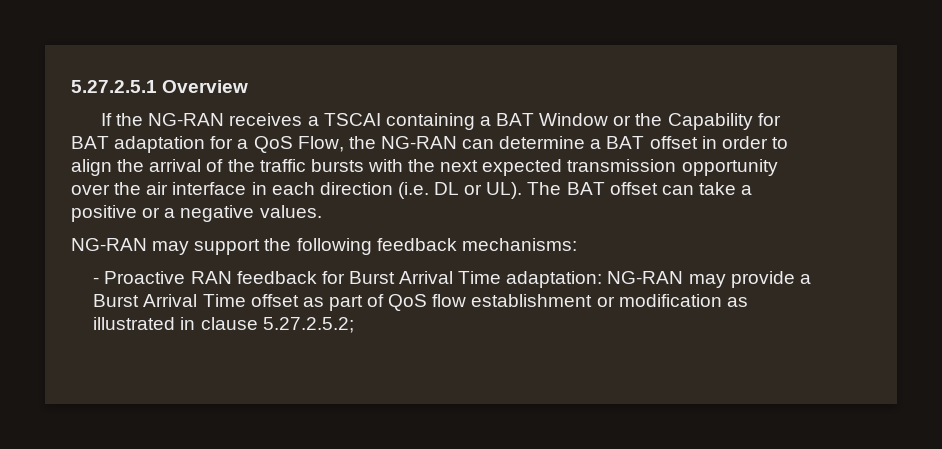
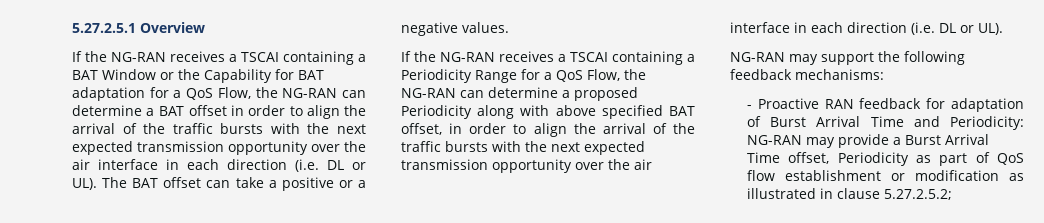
+ If the NG-RAN receives a TSCAI containing a Periodicity Range for a QoS Flow, the NG-RAN can determine a proposed Periodicity along with above specified BAT offset, in order to align the arrival of the traffic bursts with the next expected transmission opportunity over the air interface in each direction (i.e. DL or UL).
- - Proactive RAN feedback for Burst Arrival Time adaptation: NG-RAN may provide a Burst Arrival Time offset as part of QoS flow establishment or modification as illustrated in clause 5.27.2.5.2;
+ - Proactive RAN feedback for adaptation of Burst Arrival Time and Periodicity: NG-RAN may provide a Burst Arrival Time offset, Periodicity as part of QoS flow establishment or modification as illustrated in clause 5.27.2.5.2;

